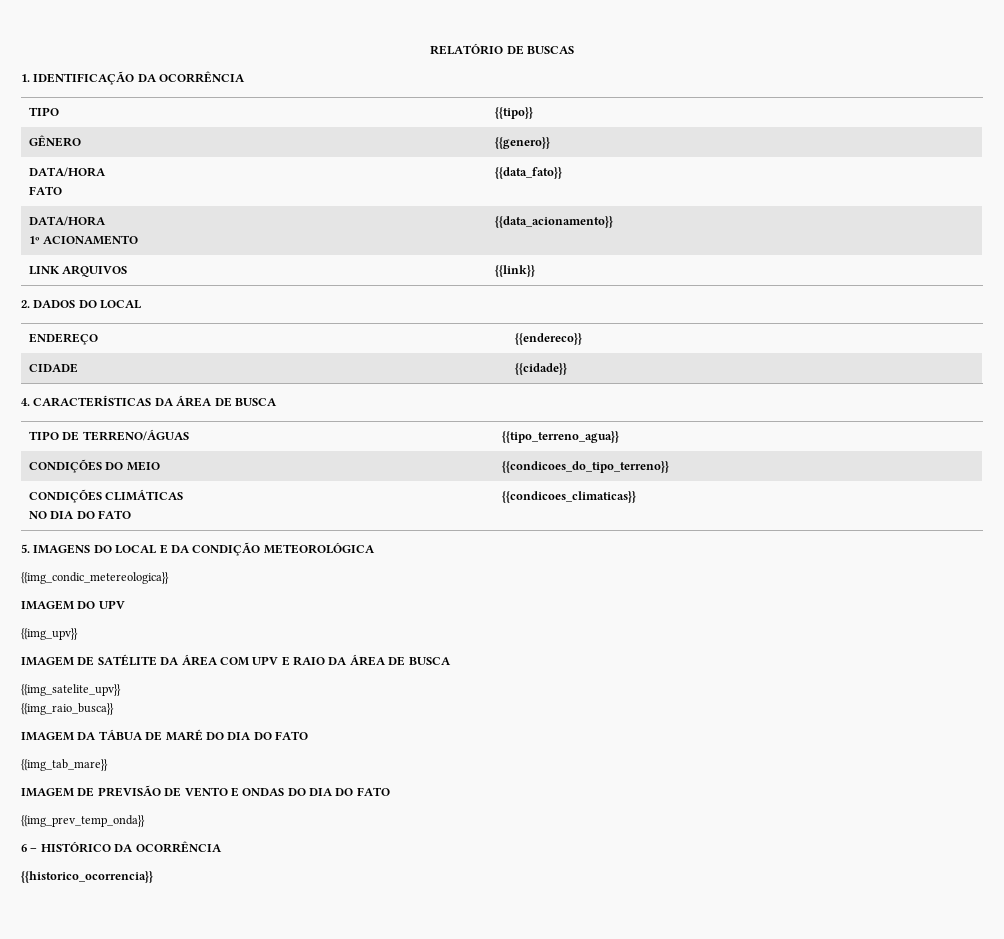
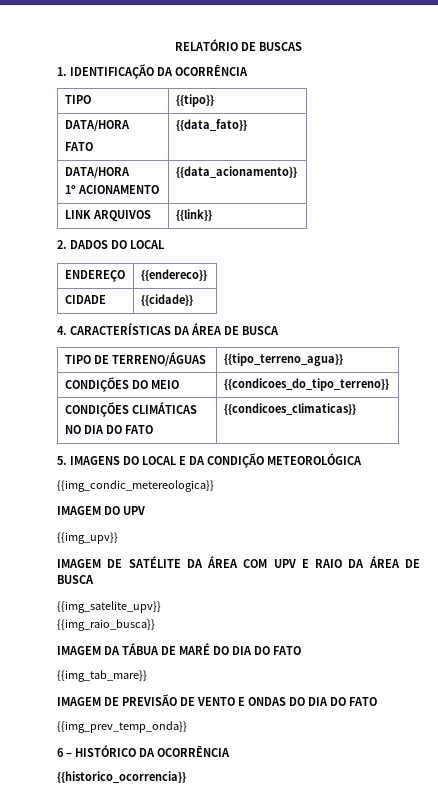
- GÊNERO | {{genero}}

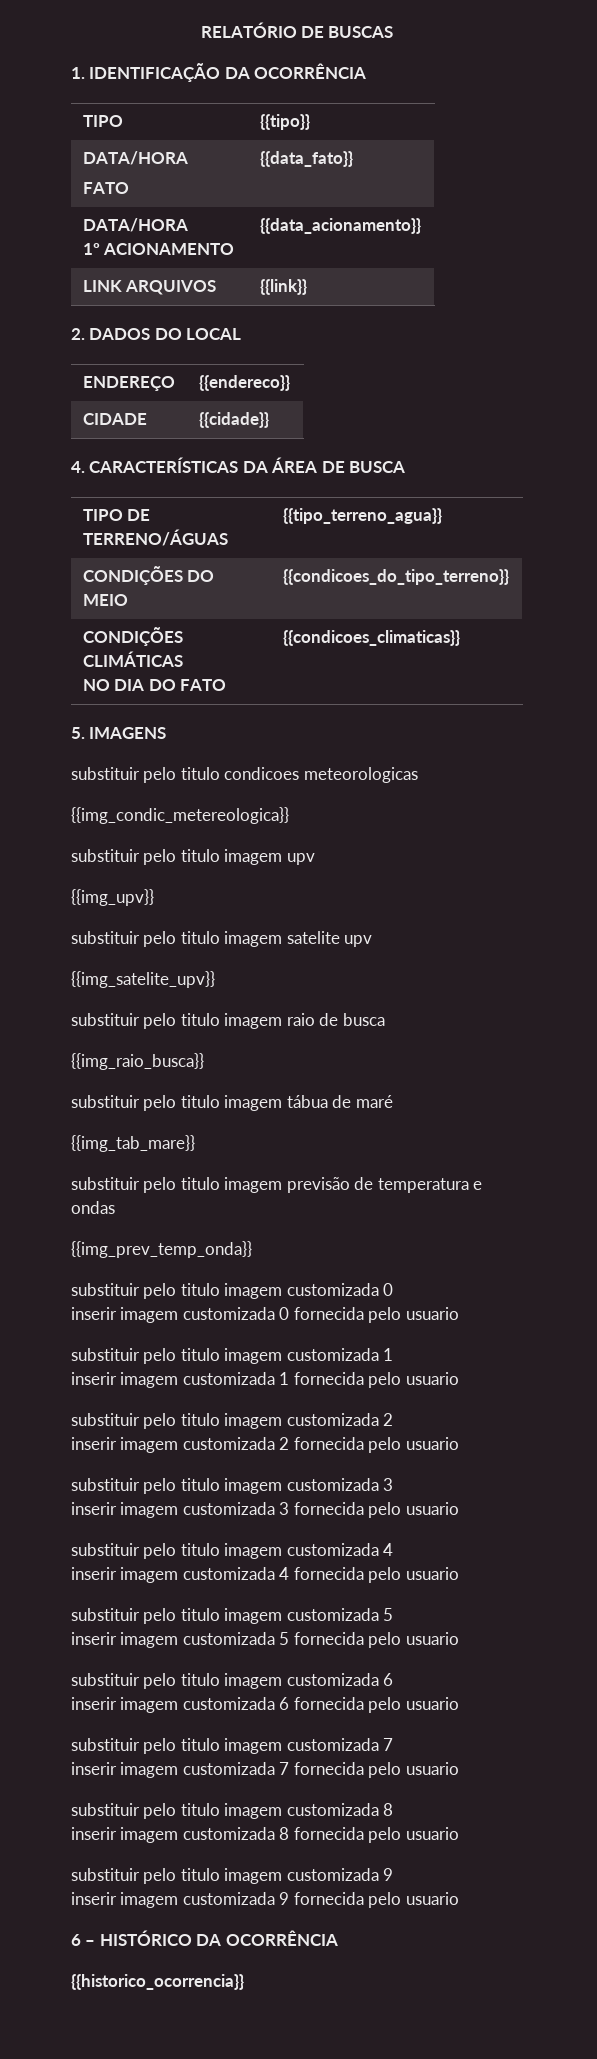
- 5. IMAGENS DO LOCAL E DA CONDIÇÃO METEOROLÓGICA
+ 5. IMAGENS
+ substituir pelo titulo condicoes meteorologicas
  {{img_condic_metereologica}}
- IMAGEM DO UPV
+ substituir pelo titulo imagem upv
  {{img_upv}}
- IMAGEM DE SATÉLITE DA ÁREA COM UPV E RAIO DA ÁREA DE BUSCA
+ substituir pelo titulo imagem satelite upv
  {{img_satelite_upv}}
+ substituir pelo titulo imagem raio de busca
  {{img_raio_busca}}
- IMAGEM DA TÁBUA DE MARÉ DO DIA DO FATO
+ substituir pelo titulo imagem tábua de maré
  {{img_tab_mare}}
- IMAGEM DE PREVISÃO DE VENTO E ONDAS DO DIA DO FATO
+ substituir pelo titulo imagem previsão de temperatura e ondas
  {{img_prev_temp_onda}}
+ substituir pelo titulo imagem customizada 0
+ inserir imagem customizada 0 fornecida pelo usuario
+ substituir pelo titulo imagem customizada 1
+ inserir imagem customizada 1 fornecida pelo usuario
+ substituir pelo titulo imagem customizada 2
+ inserir imagem customizada 2 fornecida pelo usuario
+ substituir pelo titulo imagem customizada 3
+ inserir imagem customizada 3 fornecida pelo usuario
+ substituir pelo titulo imagem customizada 4
+ inserir imagem customizada 4 fornecida pelo usuario
+ substituir pelo titulo imagem customizada 5
+ inserir imagem customizada 5 fornecida pelo usuario
+ substituir pelo titulo imagem customizada 6
+ inserir imagem customizada 6 fornecida pelo usuario
+ substituir pelo titulo imagem customizada 7
+ inserir imagem customizada 7 fornecida pelo usuario
+ substituir pelo titulo imagem customizada 8
+ inserir imagem customizada 8 fornecida pelo usuario
+ substituir pelo titulo imagem customizada 9
+ inserir imagem customizada 9 fornecida pelo usuario

